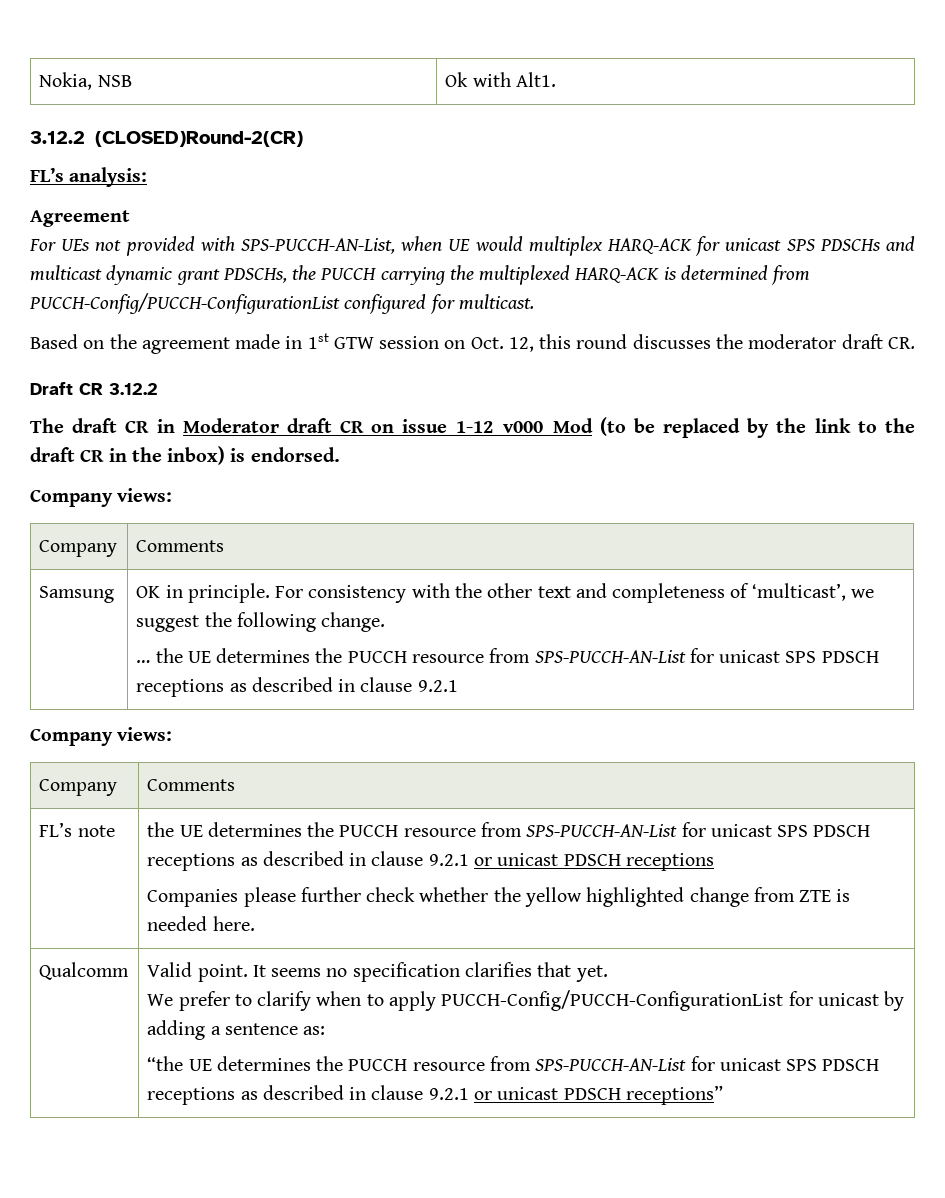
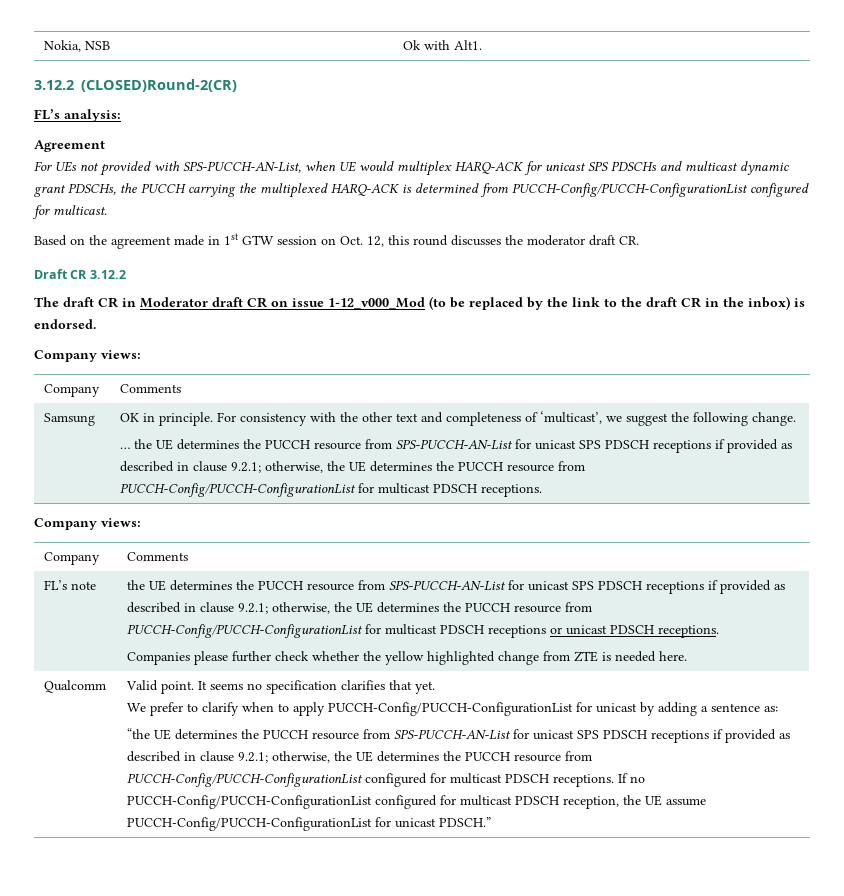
- … the UE determines the PUCCH resource from SPS-PUCCH-AN-List for unicast SPS PDSCH receptions as described in clause 9.2.1
+ … the UE determines the PUCCH resource from SPS-PUCCH-AN-List for unicast SPS PDSCH receptions if provided as described in clause 9.2.1; otherwise, the UE determines the PUCCH resource from PUCCH-Config/PUCCH-ConfigurationList for multicast PDSCH receptions.
- the UE determines the PUCCH resource from SPS-PUCCH-AN-List for unicast SPS PDSCH receptions as described in clause 9.2.1 or unicast PDSCH receptions
+ the UE determines the PUCCH resource from SPS-PUCCH-AN-List for unicast SPS PDSCH receptions if provided as described in clause 9.2.1; otherwise, the UE determines the PUCCH resource from PUCCH-Config/PUCCH-ConfigurationList for multicast PDSCH receptions or unicast PDSCH receptions.
- “the UE determines the PUCCH resource from SPS-PUCCH-AN-List for unicast SPS PDSCH receptions as described in clause 9.2.1 or unicast PDSCH receptions”
+ “the UE determines the PUCCH resource from SPS-PUCCH-AN-List for unicast SPS PDSCH receptions if provided as described in clause 9.2.1; otherwise, the UE determines the PUCCH resource from PUCCH-Config/PUCCH-ConfigurationList configured for multicast PDSCH receptions. If no PUCCH-Config/PUCCH-ConfigurationList configured for multicast PDSCH reception, the UE assume PUCCH-Config/PUCCH-ConfigurationList for unicast PDSCH.”

